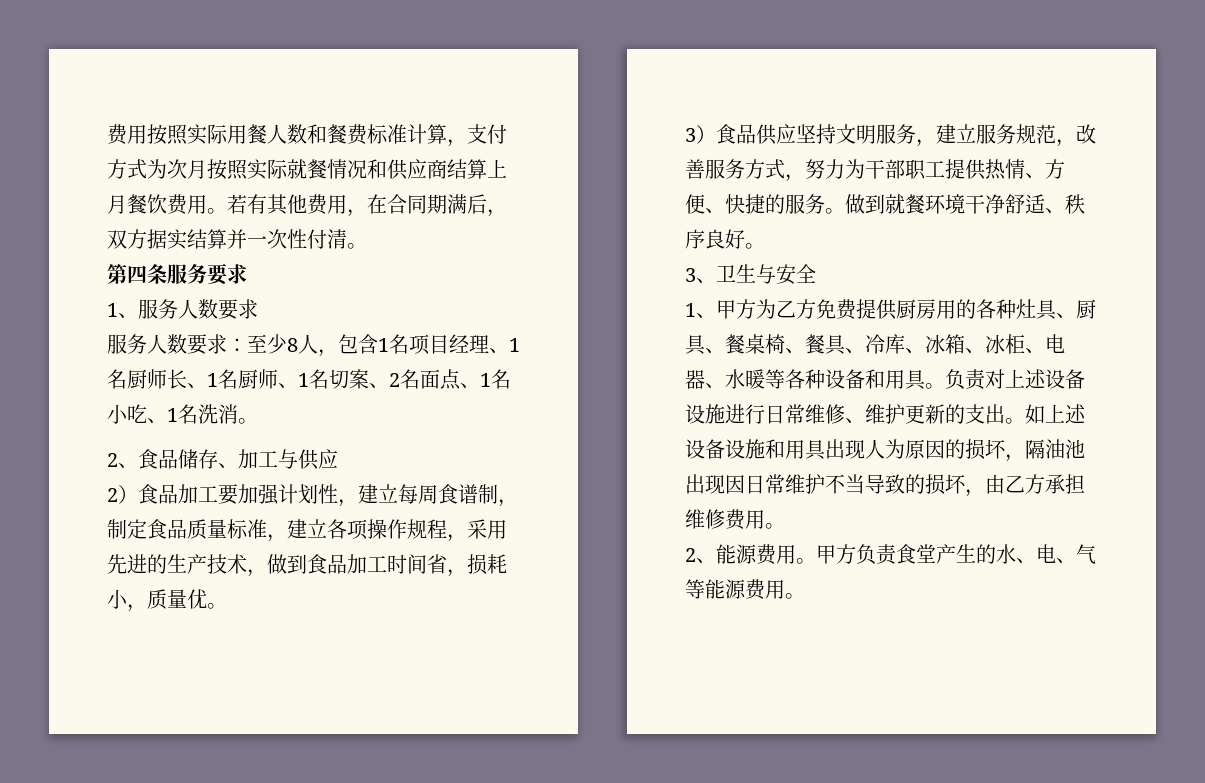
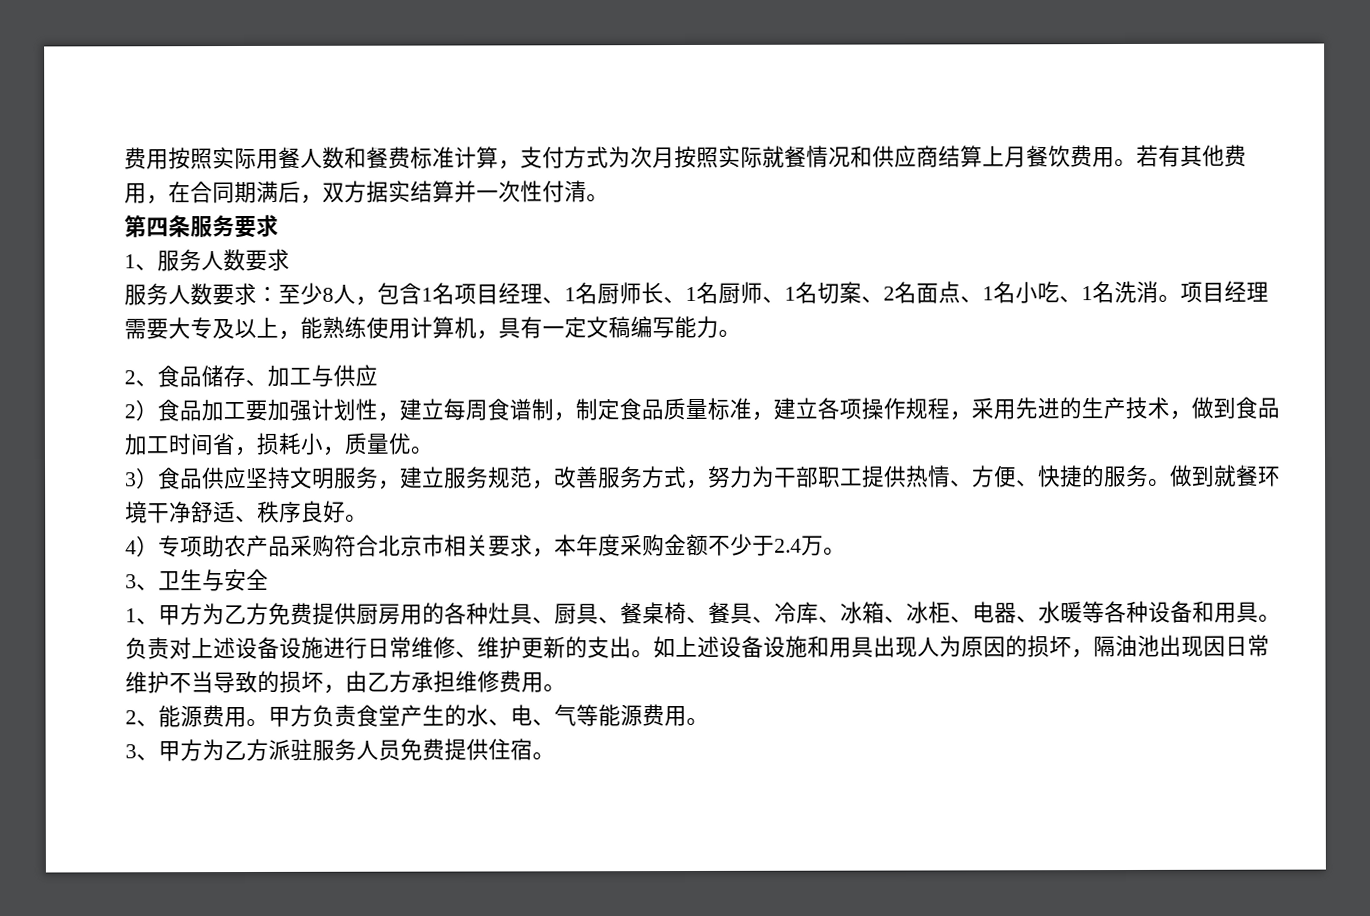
+ 项目经理需要大专及以上，能熟练使用计算机，具有一定文稿编写能力。
+ 4）专项助农产品采购符合北京市相关要求，本年度采购金额不少于2.4万。
+ 3、甲方为乙方派驻服务人员免费提供住宿。

